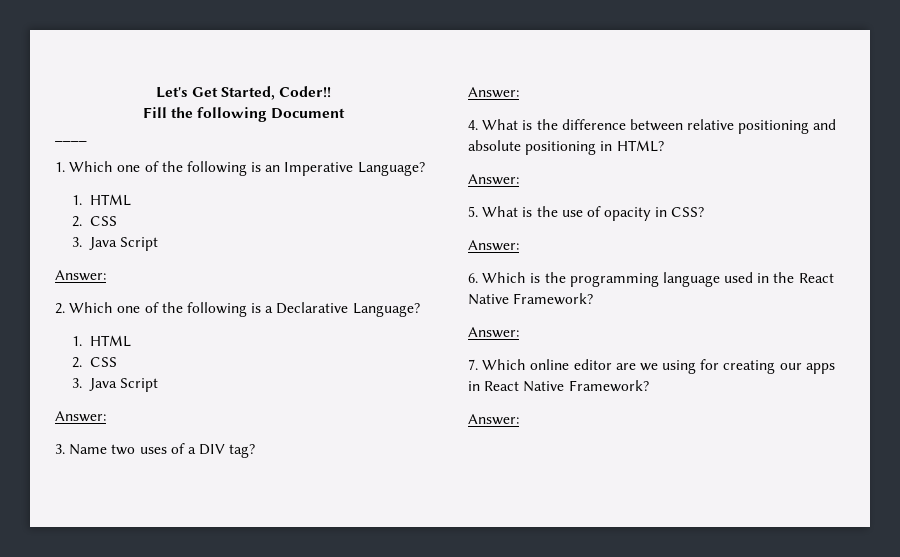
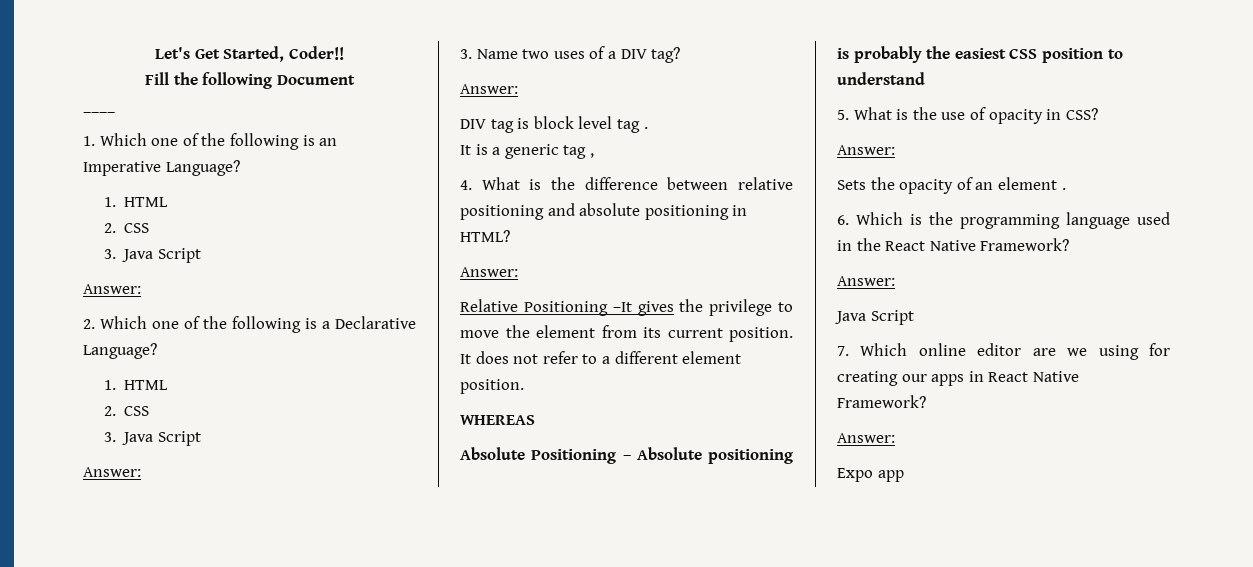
+ DIV tag is block level tag .
+ It is a generic tag ,
+ Relative Positioning –It gives the privilege to move the element from its current position. It does not refer to a different element position.
+ WHEREAS
+ Absolute Positioning – Absolute positioning is probably the easiest CSS position to understand
+ Sets the opacity of an element .
  6. Which is the programming language used in the React Native Framework?
  Answer:
+ Java Script
+ Expo app

